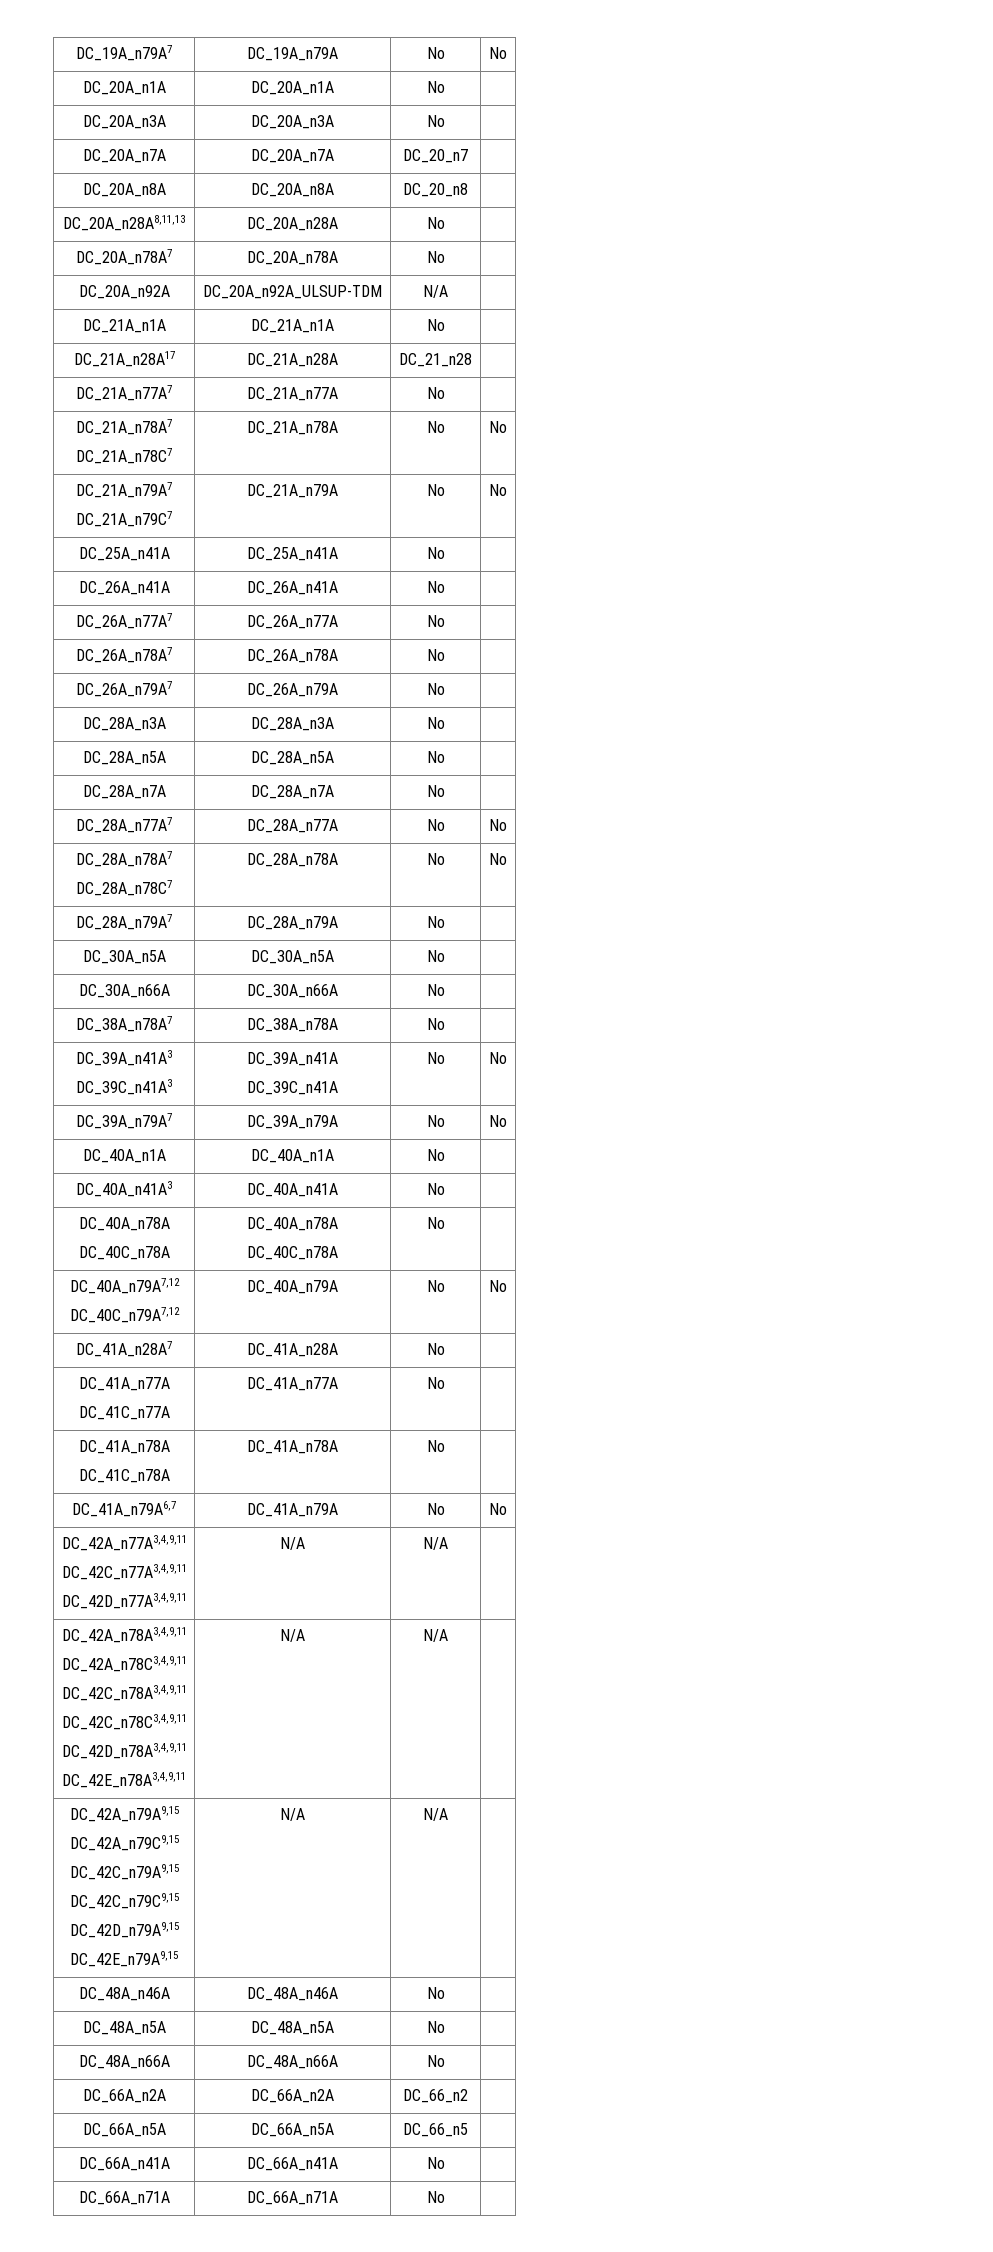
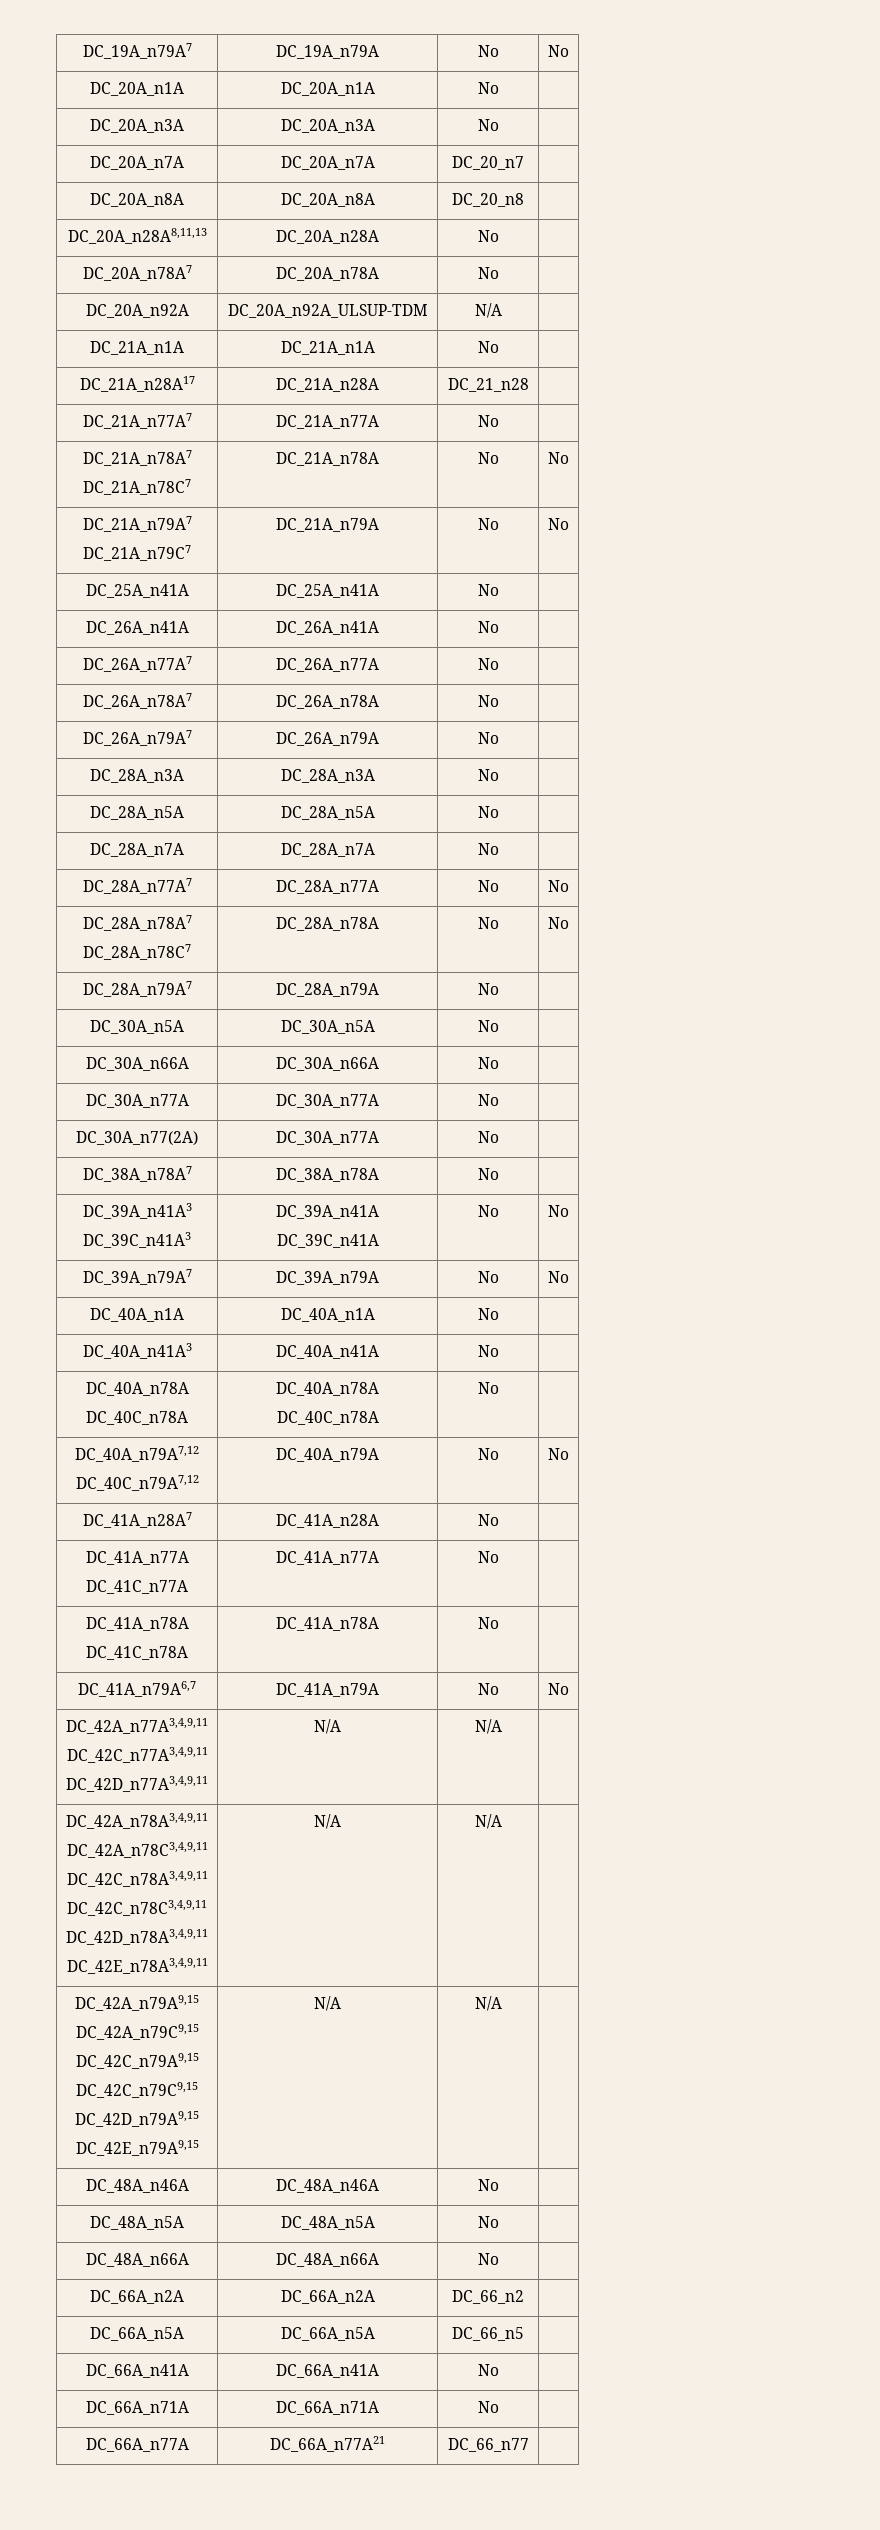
+ DC_30A_n77A | DC_30A_n77A | No |
+ DC_30A_n77(2A) | DC_30A_n77A | No |
+ DC_66A_n77A | DC_66A_n77A21 | DC_66_n77 |

